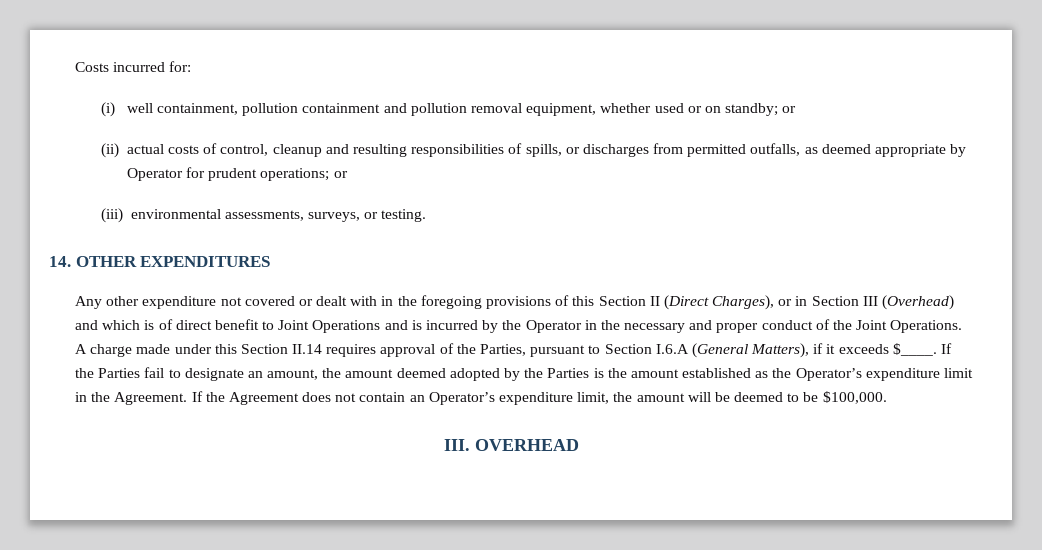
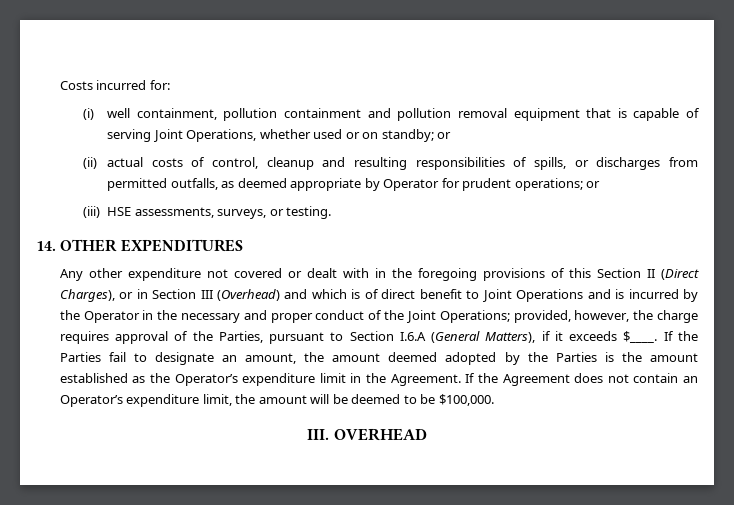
- (i) well containment, pollution containment and pollution removal equipment, whether used or on standby; or
+ (i) well containment, pollution containment and pollution removal equipment that is capable of serving Joint Operations, whether used or on standby; or
- (iii) environmental assessments, surveys, or testing.
+ (iii) HSE assessments, surveys, or testing.
- Any other expenditure not covered or dealt with in the foregoing provisions of this Section II (Direct Charges), or in Section III (Overhead) and which is of direct benefit to Joint Operations and is incurred by the Operator in the necessary and proper conduct of the Joint Operations. A charge made under this Section II.14 requires approval of the Parties, pursuant to Section I.6.A (General Matters), if it exceeds $____.
+ Any other expenditure not covered or dealt with in the foregoing provisions of this Section II (Direct Charges), or in Section III (Overhead) and which is of direct benefit to Joint Operations and is incurred by the Operator in the necessary and proper conduct of the Joint Operations; provided, however, the charge requires approval of the Parties, pursuant to Section I.6.A (General Matters), if it exceeds $____.

